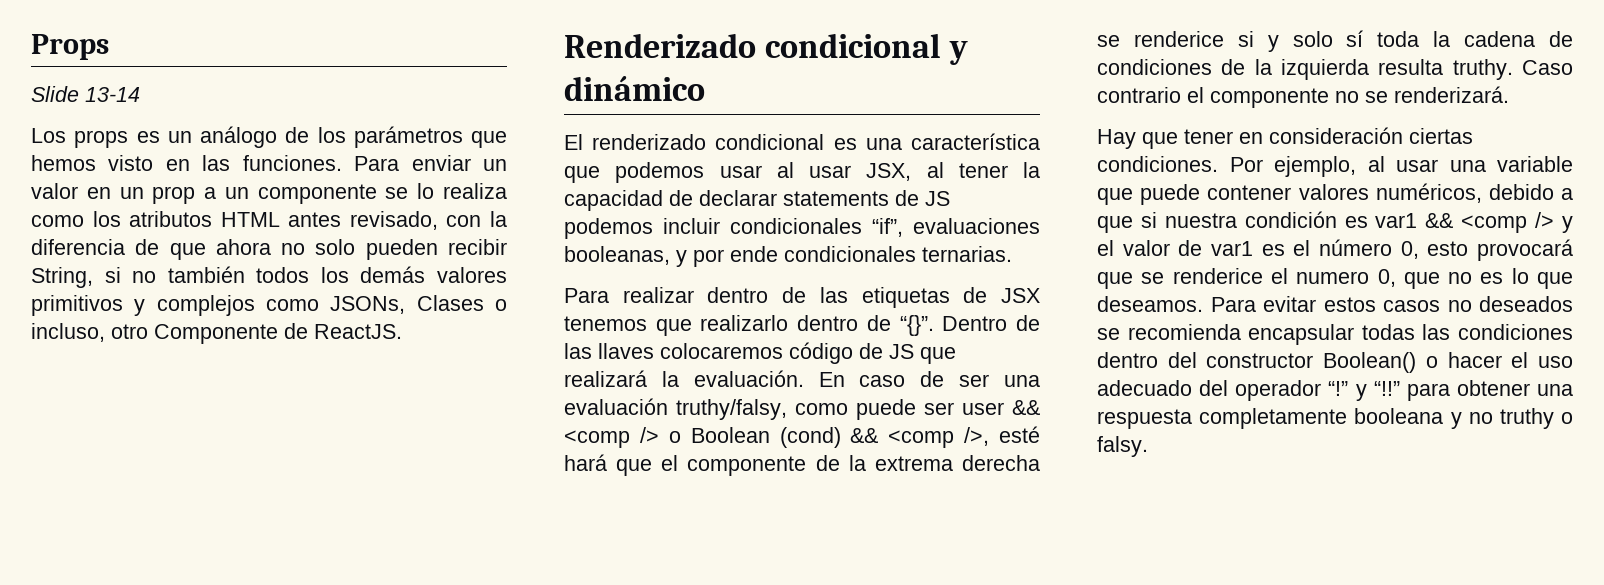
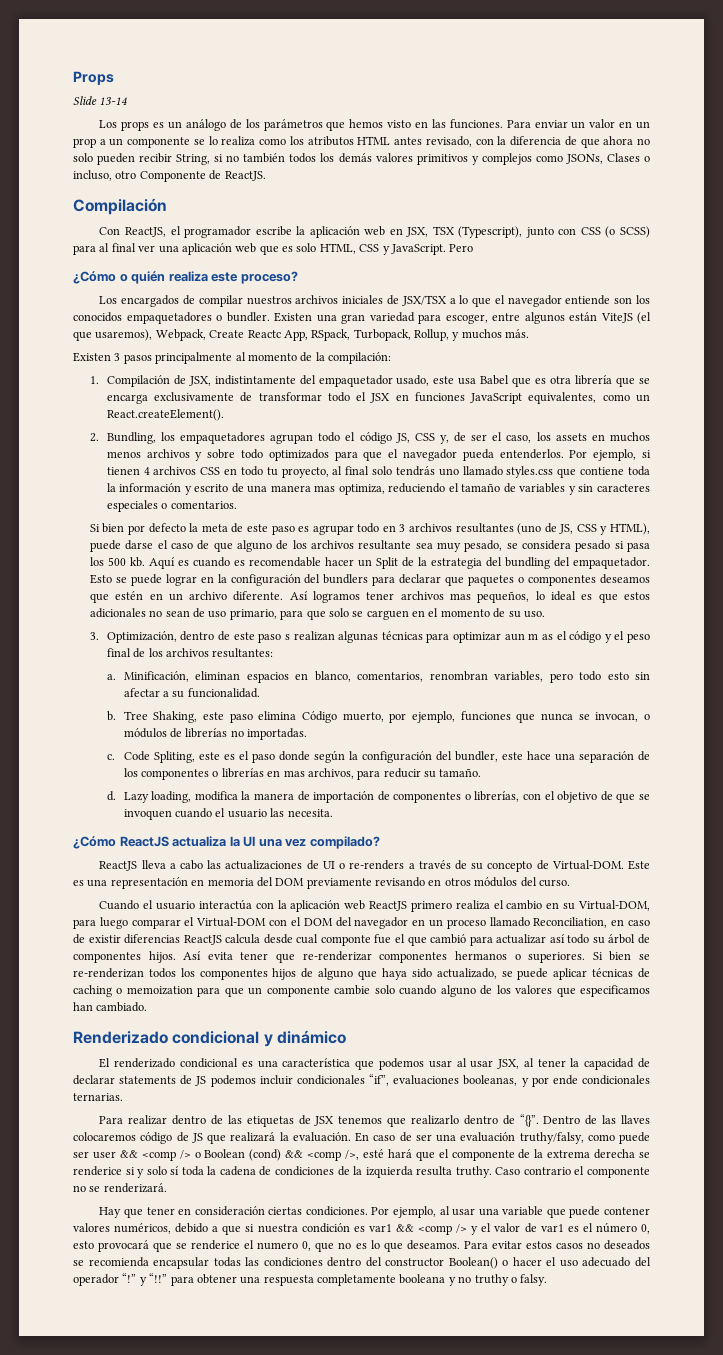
  Para enviar un valor en un prop a un componente se lo realiza como los atributos HTML antes revisado, con la diferencia de que ahora no solo pueden recibir String, si no también todos los demás valores primitivos y complejos como JSONs, Clases o incluso, otro Componente de ReactJS.
+ Compilación
+ Con ReactJS, el programador escribe la aplicación web en JSX, TSX (Typescript), junto con CSS (o SCSS) para al final ver una aplicación web que es solo HTML, CSS y JavaScript. Pero
+ ¿Cómo o quién realiza este proceso?
+ Los encargados de compilar nuestros archivos iniciales de JSX/TSX a lo que el navegador entiende son los conocidos empaquetadores o bundler. Existen una gran variedad para escoger, entre algunos están ViteJS (el que usaremos), Webpack, Create Reactc App, RSpack, Turbopack, Rollup, y muchos más.
+ Existen 3 pasos principalmente al momento de la compilación:
+ 1. Compilación de JSX, indistintamente del empaquetador usado, este usa Babel que es otra librería que se encarga exclusivamente de transformar todo el JSX en funciones JavaScript equivalentes, como un React.createElement().
+ 2. Bundling, los empaquetadores agrupan todo el código JS, CSS y, de ser el caso, los assets en muchos menos archivos y sobre todo optimizados para que el navegador pueda entenderlos. Por ejemplo, si tienen 4 archivos CSS en todo tu proyecto, al final solo tendrás uno llamado styles.css que contiene toda la información y escrito de una manera mas optimiza, reduciendo el tamaño de variables y sin caracteres especiales o comentarios.
+ Si bien por defecto la meta de este paso es agrupar todo en 3 archivos resultantes (uno de JS, CSS y HTML), puede darse el caso de que alguno de los archivos resultante sea muy pesado, se considera pesado si pasa los 500 kb. Aquí es cuando es recomendable hacer un Split de la estrategia del bundling del empaquetador. Esto se puede lograr en la configuración del bundlers para declarar que paquetes o componentes deseamos que estén en un archivo diferente. Así logramos tener archivos mas pequeños, lo ideal es que estos adicionales no sean de uso primario, para que solo se carguen en el momento de su uso.
+ 3. Optimización, dentro de este paso s realizan algunas técnicas para optimizar aun m as el código y el peso final de los archivos resultantes:
+ a. Minificación, eliminan espacios en blanco, comentarios, renombran variables, pero todo esto sin afectar a su funcionalidad.
+ b. Tree Shaking, este paso elimina Código muerto, por ejemplo, funciones que nunca se invocan, o módulos de librerías no importadas.
+ c. Code Spliting, este es el paso donde según la configuración del bundler, este hace una separación de los componentes o librerías en mas archivos, para reducir su tamaño.
+ d. Lazy loading, modifica la manera de importación de componentes o librerías, con el objetivo de que se invoquen cuando el usuario las necesita.
+ ¿Cómo ReactJS actualiza la UI una vez compilado?
+ ReactJS lleva a cabo las actualizaciones de UI o re-renders a través de su concepto de Virtual-DOM. Este es una representación en memoria del DOM previamente revisando en otros módulos del curso.
+ Cuando el usuario interactúa con la aplicación web ReactJS primero realiza el cambio en su Virtual-DOM, para luego comparar el Virtual-DOM con el DOM del navegador en un proceso llamado Reconciliation, en caso de existir diferencias ReactJS calcula desde cual componte fue el que cambió para actualizar así todo su árbol de componentes hijos. Así evita tener que re-renderizar componentes hermanos o superiores. Si bien se re-renderizan todos los componentes hijos de alguno que haya sido actualizado, se puede aplicar técnicas de caching o memoization para que un componente cambie solo cuando alguno de los valores que especificamos han cambiado.

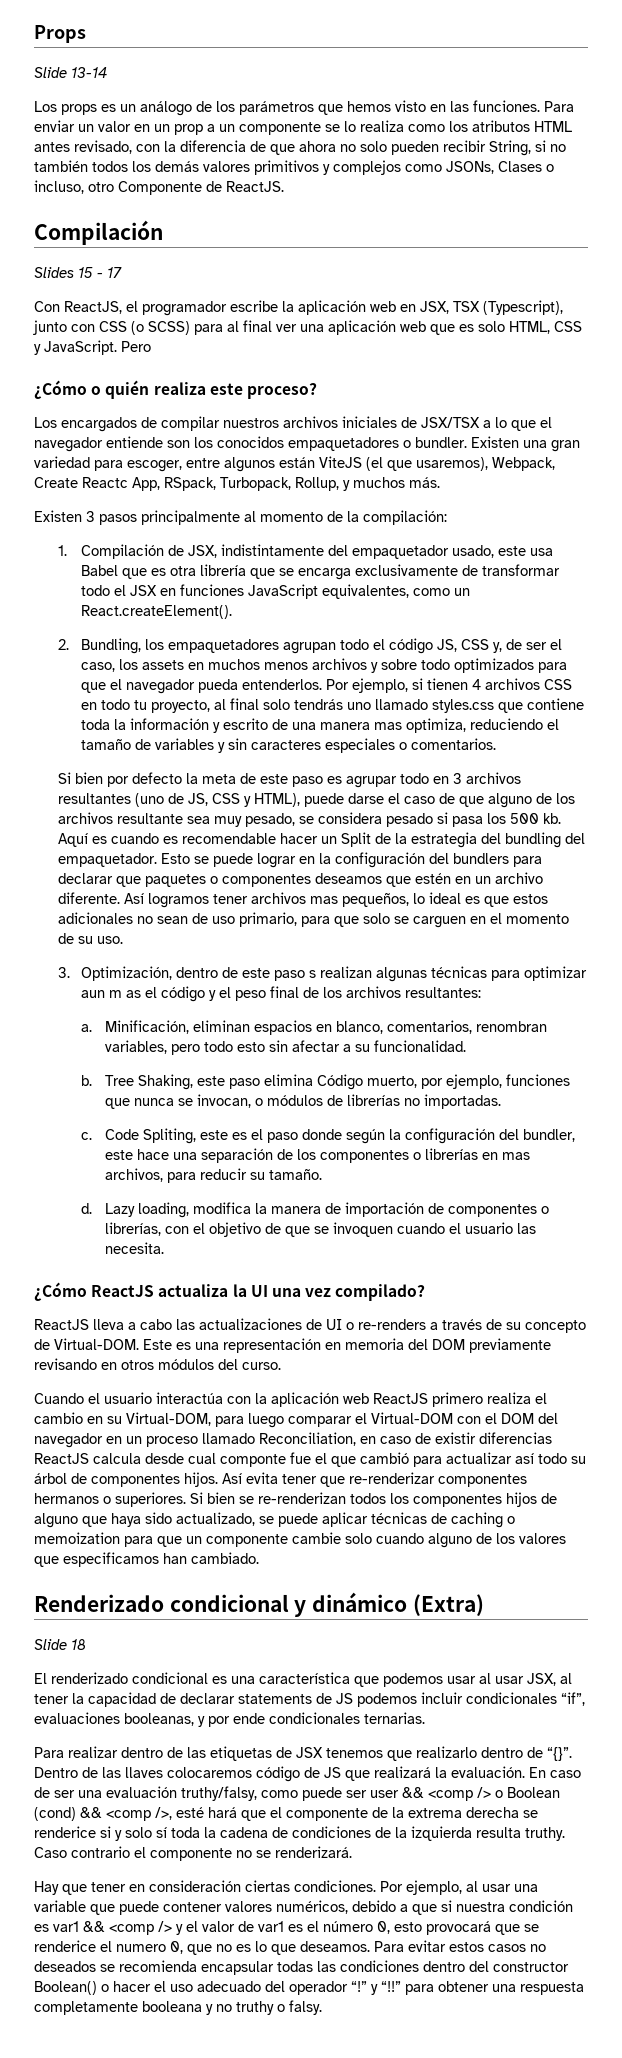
+ Slides 15 - 17
- Renderizado condicional y dinámico
+ Renderizado condicional y dinámico (Extra)
+ Slide 18

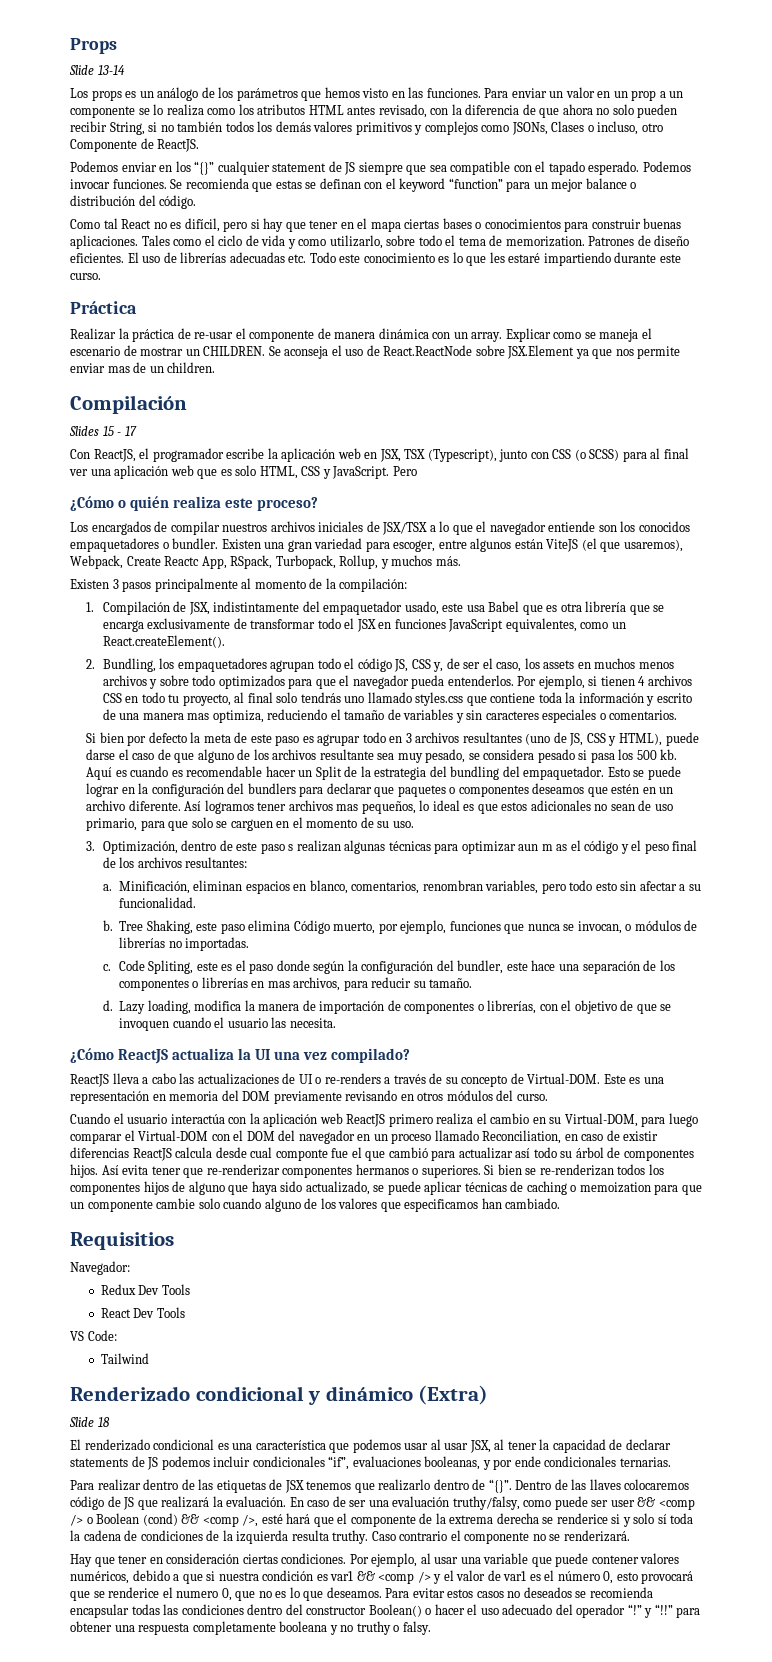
+ Podemos enviar en los “{}” cualquier statement de JS siempre que sea compatible con el tapado esperado. Podemos invocar funciones. Se recomienda que estas se definan con el keyword “function” para un mejor balance o distribución del código.
+ Como tal React no es difícil, pero si hay que tener en el mapa ciertas bases o conocimientos para construir buenas aplicaciones. Tales como el ciclo de vida y como utilizarlo, sobre todo el tema de memorization. Patrones de diseño eficientes. El uso de librerías adecuadas etc. Todo este conocimiento es lo que les estaré impartiendo durante este curso.
+ Práctica
+ Realizar la práctica de re-usar el componente de manera dinámica con un array. Explicar como se maneja el escenario de mostrar un CHILDREN. Se aconseja el uso de React.ReactNode sobre JSX.Element ya que nos permite enviar mas de un children.
+ Requisitios
+ Navegador:
+ Redux Dev Tools
+ React Dev Tools
+ VS Code:
+ Tailwind

